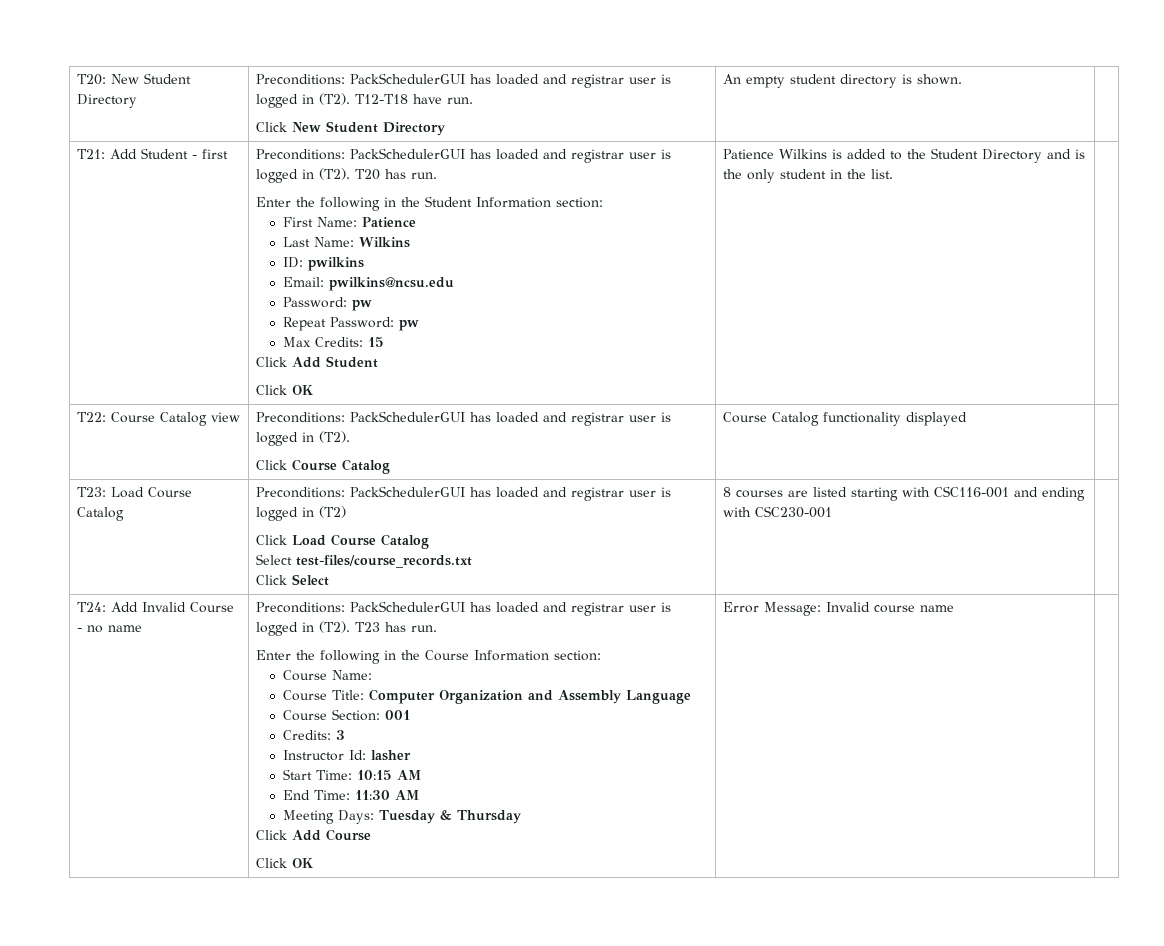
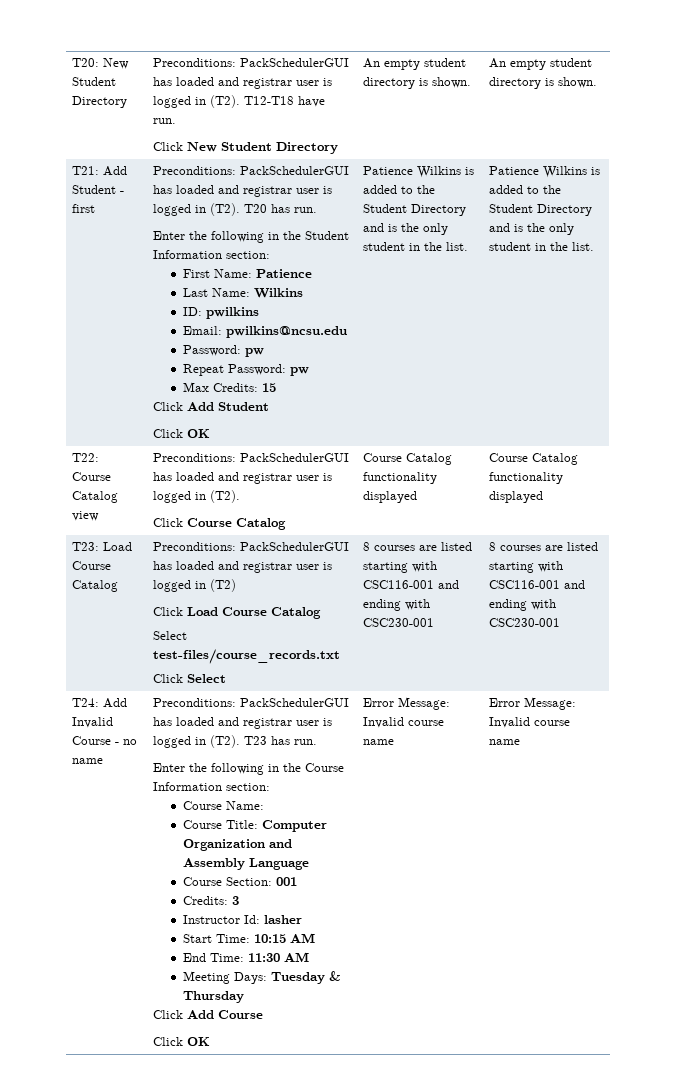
  T20: New Student Directory | Preconditions: PackSchedulerGUI has loaded and registrar user is logged in (T2). T12-T18 have run.
- Click New Student Directory | An empty student directory is shown. |
+ Click New Student Directory | An empty student directory is shown. | An empty student directory is shown.
- Patience Wilkins is added to the Student Directory and is the only student in the list.
+ Patience Wilkins is added to the Student Directory and is the only student in the list. | Patience Wilkins is added to the Student Directory and is the only student in the list.
  T22: Course Catalog view | Preconditions: PackSchedulerGUI has loaded and registrar user is logged in (T2).
- Click Course Catalog | Course Catalog functionality displayed |
+ Click Course Catalog | Course Catalog functionality displayed | Course Catalog functionality displayed
- 8 courses are listed starting with CSC116-001 and ending with CSC230-001
+ 8 courses are listed starting with CSC116-001 and ending with CSC230-001 | 8 courses are listed starting with CSC116-001 and ending with CSC230-001
- Error Message: Invalid course name
+ Error Message: Invalid course name | Error Message: Invalid course name

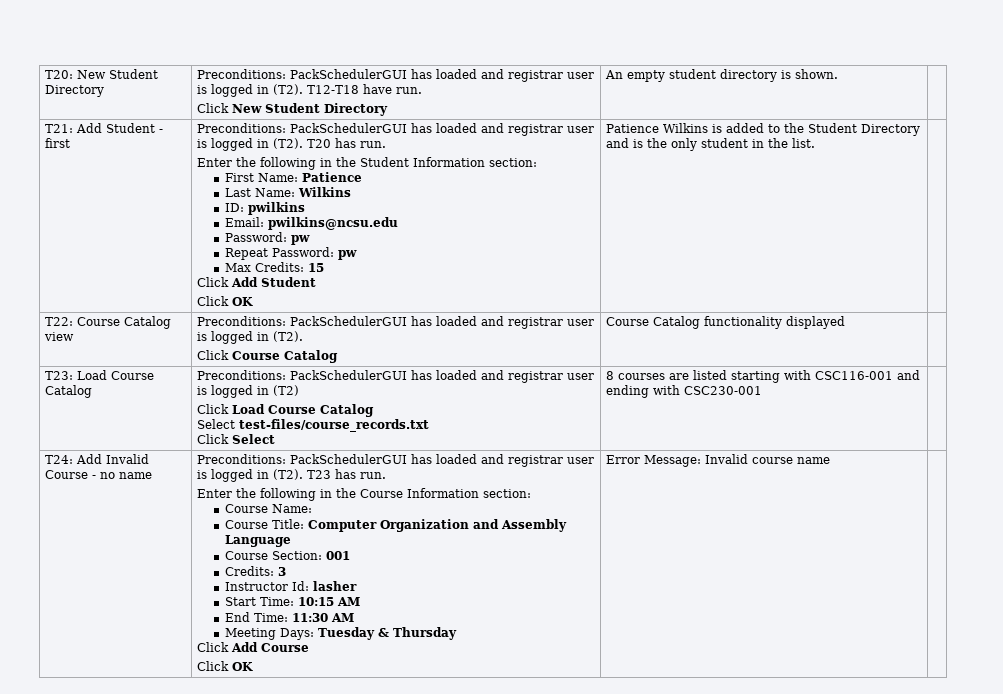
  T20: New Student Directory | Preconditions: PackSchedulerGUI has loaded and registrar user is logged in (T2). T12-T18 have run.
- Click New Student Directory | An empty student directory is shown. | An empty student directory is shown.
+ Click New Student Directory | An empty student directory is shown. |
- Patience Wilkins is added to the Student Directory and is the only student in the list. | Patience Wilkins is added to the Student Directory and is the only student in the list.
+ Patience Wilkins is added to the Student Directory and is the only student in the list.
  T22: Course Catalog view | Preconditions: PackSchedulerGUI has loaded and registrar user is logged in (T2).
- Click Course Catalog | Course Catalog functionality displayed | Course Catalog functionality displayed
+ Click Course Catalog | Course Catalog functionality displayed |
- 8 courses are listed starting with CSC116-001 and ending with CSC230-001 | 8 courses are listed starting with CSC116-001 and ending with CSC230-001
+ 8 courses are listed starting with CSC116-001 and ending with CSC230-001
- Error Message: Invalid course name | Error Message: Invalid course name
+ Error Message: Invalid course name

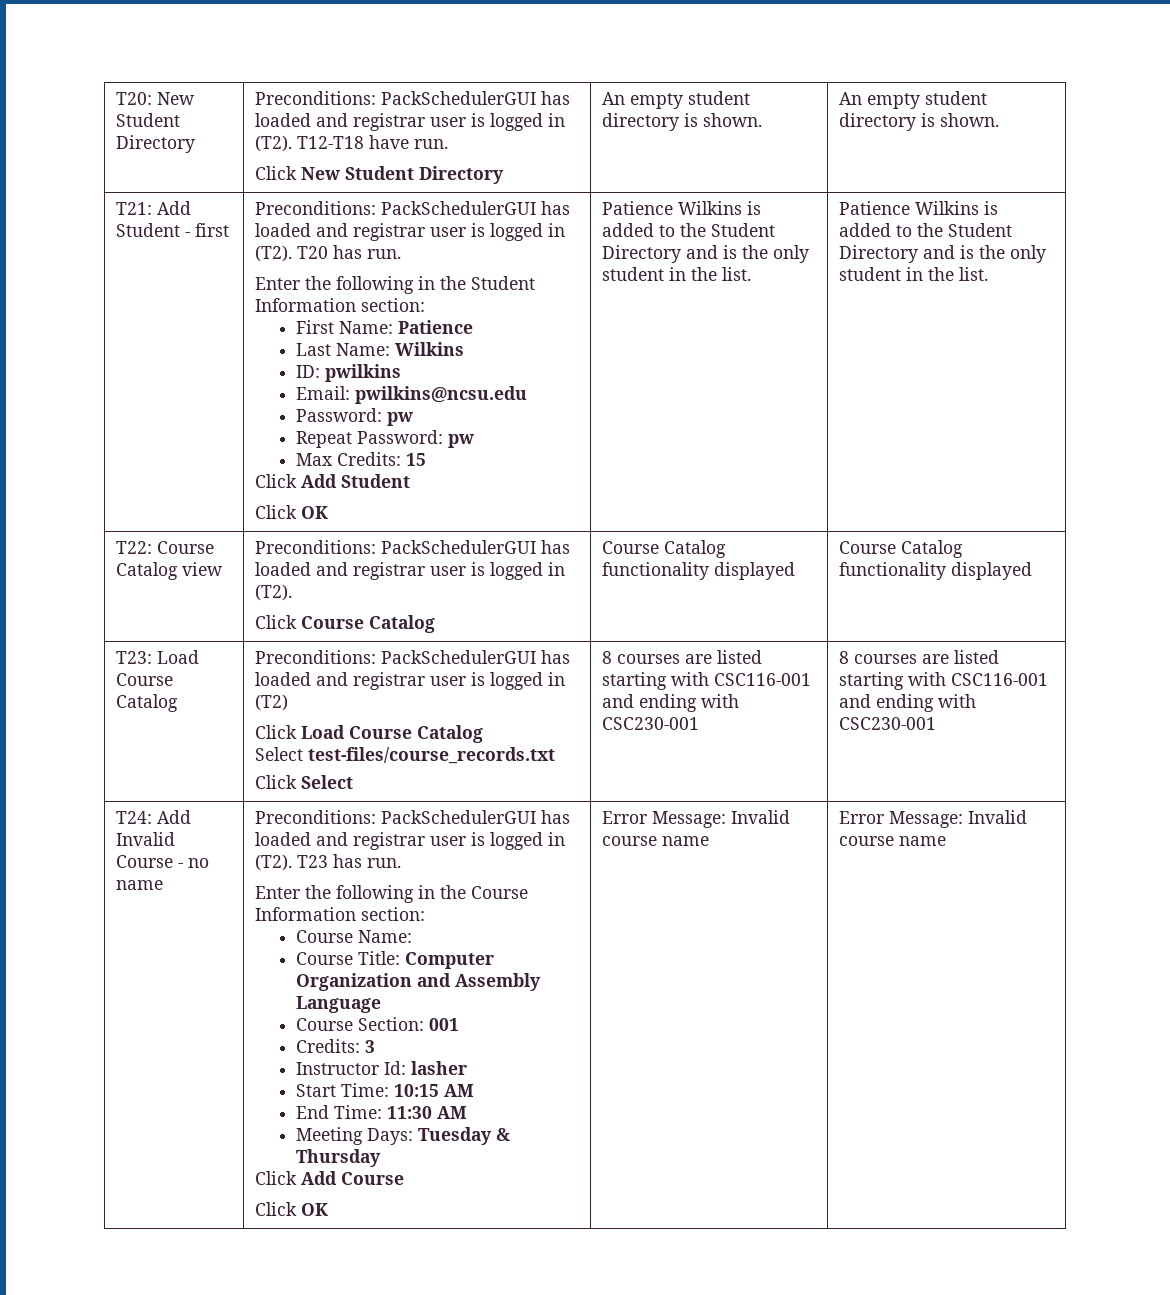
  T20: New Student Directory | Preconditions: PackSchedulerGUI has loaded and registrar user is logged in (T2). T12-T18 have run.
- Click New Student Directory | An empty student directory is shown. |
+ Click New Student Directory | An empty student directory is shown. | An empty student directory is shown.
- Patience Wilkins is added to the Student Directory and is the only student in the list.
+ Patience Wilkins is added to the Student Directory and is the only student in the list. | Patience Wilkins is added to the Student Directory and is the only student in the list.
  T22: Course Catalog view | Preconditions: PackSchedulerGUI has loaded and registrar user is logged in (T2).
- Click Course Catalog | Course Catalog functionality displayed |
+ Click Course Catalog | Course Catalog functionality displayed | Course Catalog functionality displayed
- 8 courses are listed starting with CSC116-001 and ending with CSC230-001
+ 8 courses are listed starting with CSC116-001 and ending with CSC230-001 | 8 courses are listed starting with CSC116-001 and ending with CSC230-001
- Error Message: Invalid course name
+ Error Message: Invalid course name | Error Message: Invalid course name

